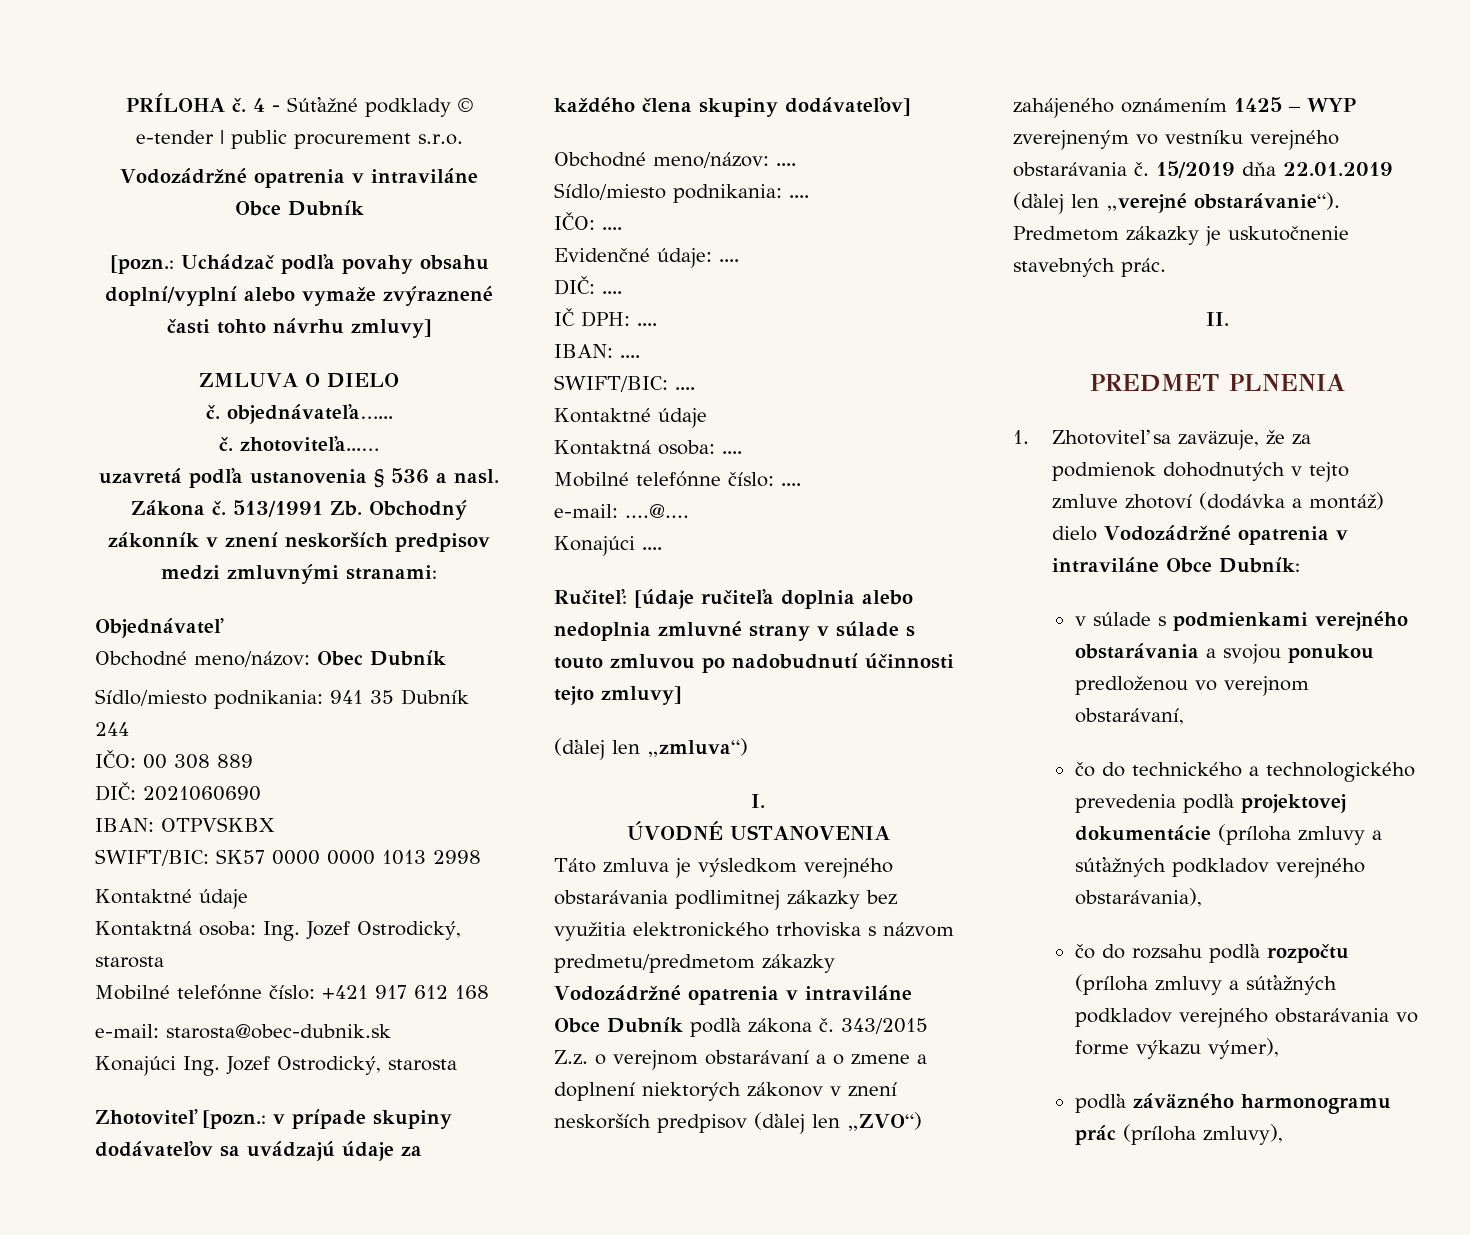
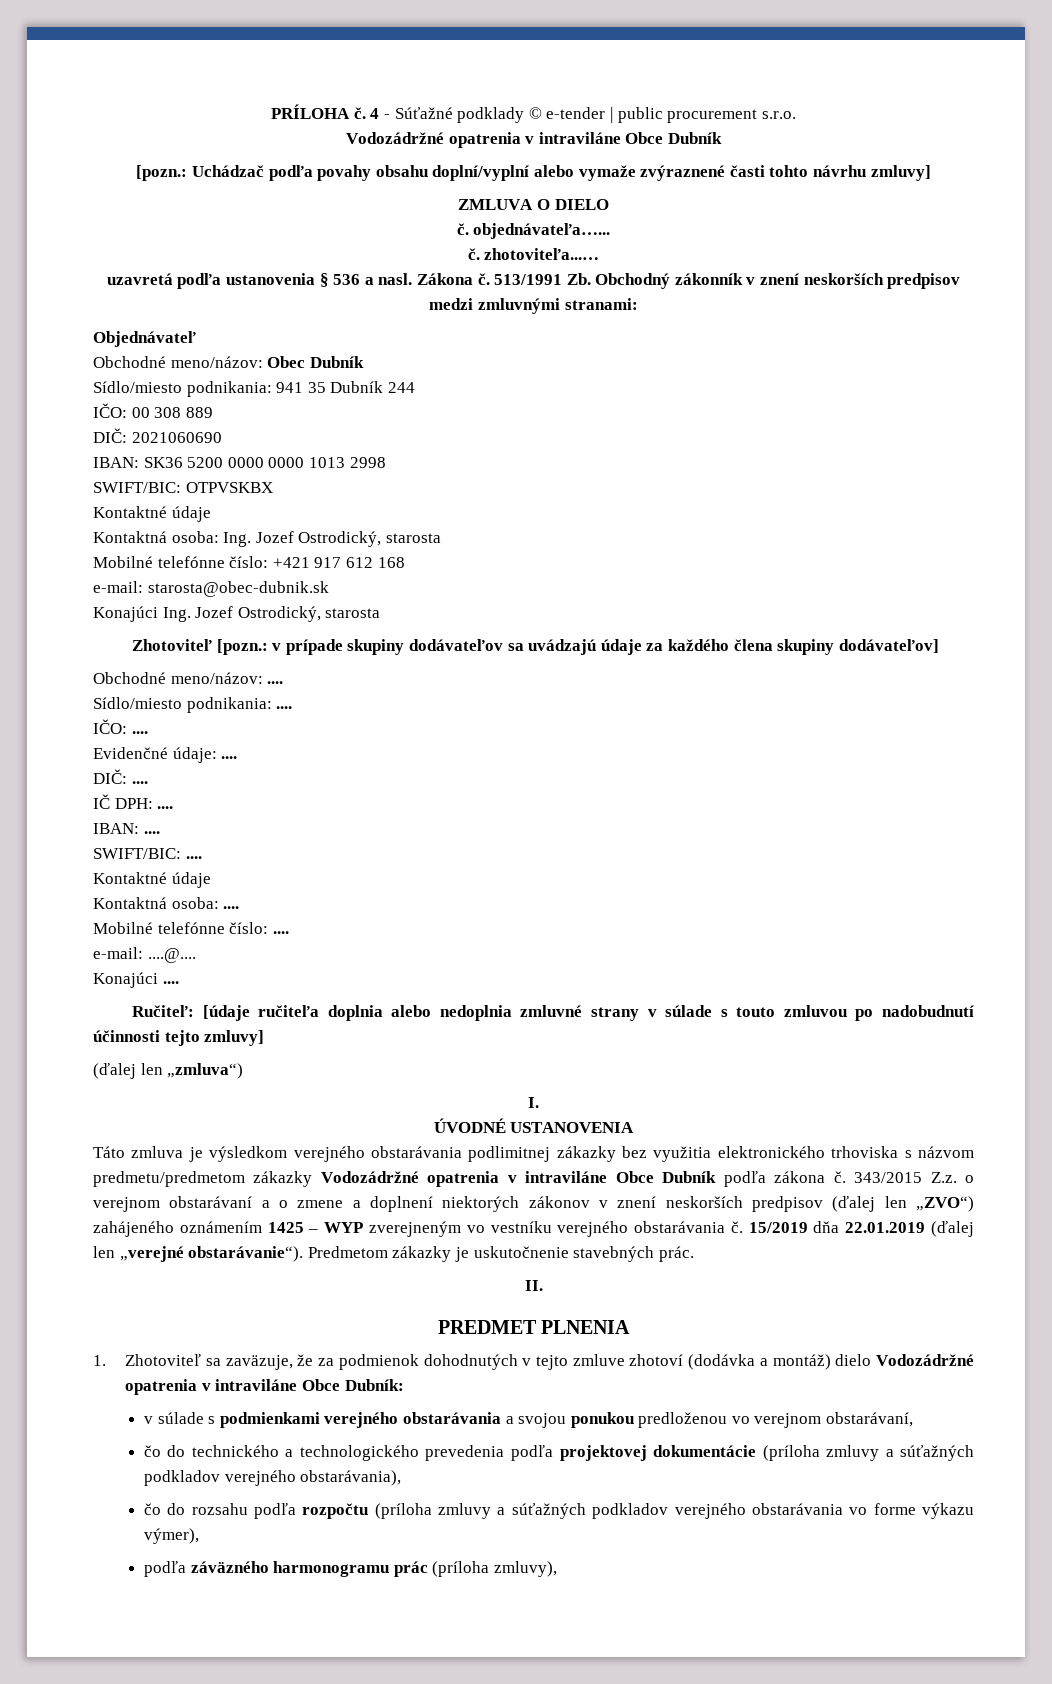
- IBAN: OTPVSKBX
- SWIFT/BIC: SK57 0000 0000 1013 2998
+ IBAN: SK36 5200 0000 0000 1013 2998
+ SWIFT/BIC: OTPVSKBX

